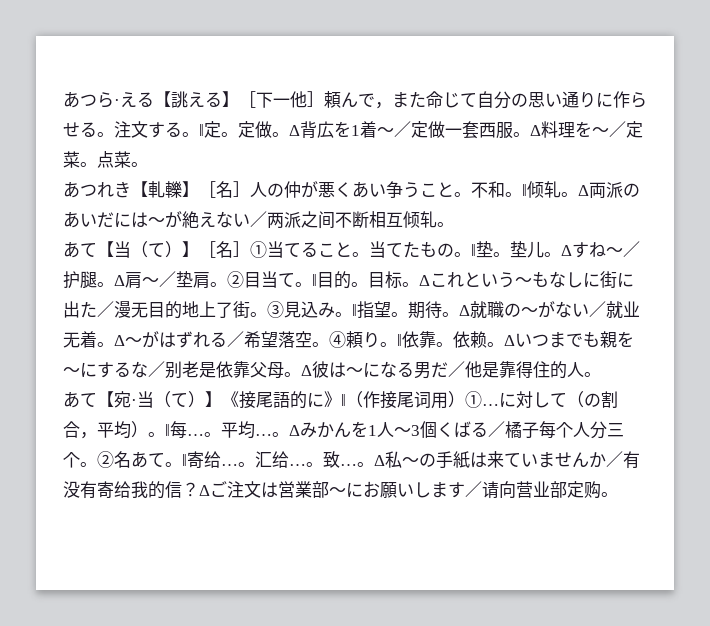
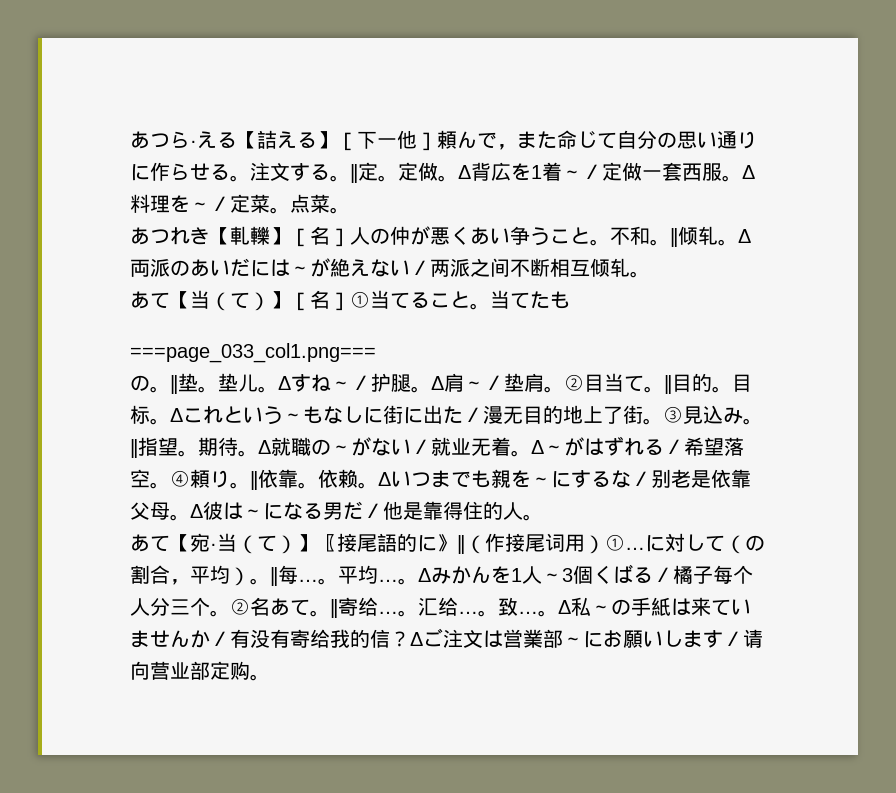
- あつら·える【誂える】［下一他］頼んで，また命じて自分の思い通りに作らせる。
+ あつら·える【詰える】［下一他］頼んで，また命じて自分の思い通りに作らせる。
- 当てたもの。
+ 当てたも
+ ===page_033_col1.png===
+ の。
- あて【宛·当（て）】《接尾語的に》‖（作接尾词用）①…
+ あて【宛·当（て）】〖接尾語的に》‖（作接尾词用）①…

